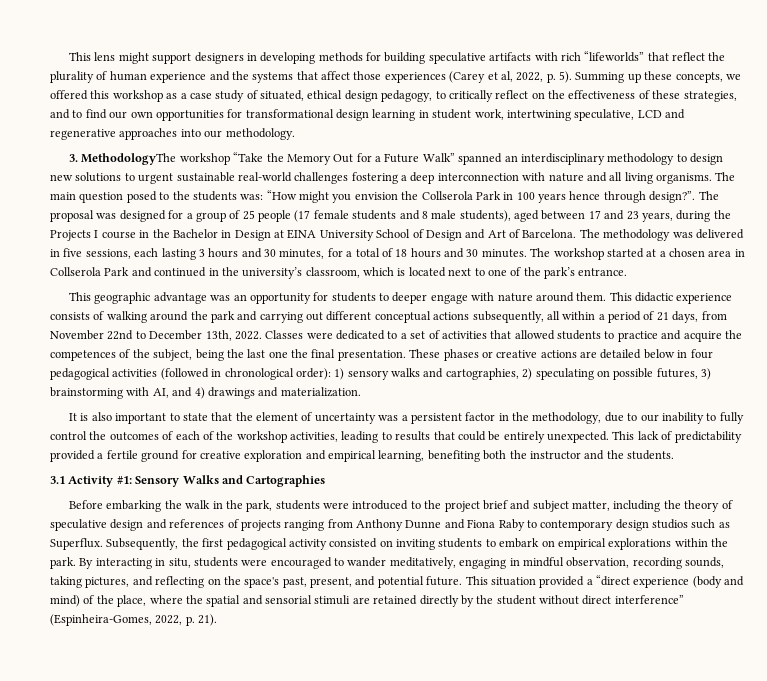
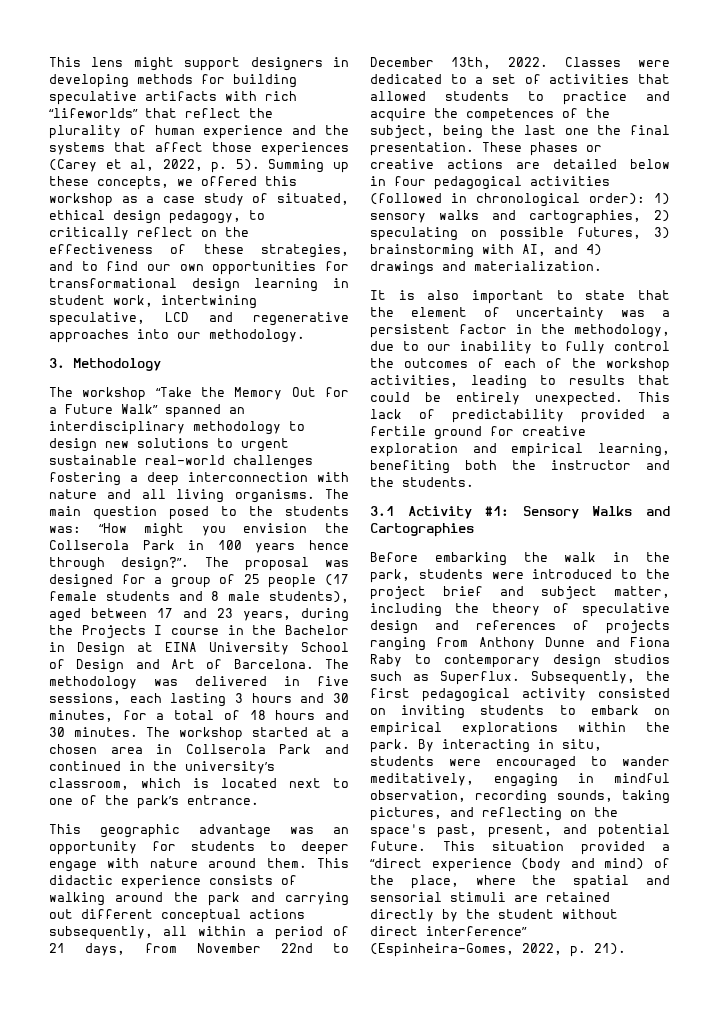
- 3. MethodologyThe workshop “Take the Memory Out for a Future Walk” spanned an interdisciplinary methodology to design new solutions to urgent sustainable real-world challenges fostering a deep interconnection with nature and all living organisms.
+ 3. Methodology
+ The workshop “Take the Memory Out for a Future Walk” spanned an interdisciplinary methodology to design new solutions to urgent sustainable real-world challenges fostering a deep interconnection with nature and all living organisms.

